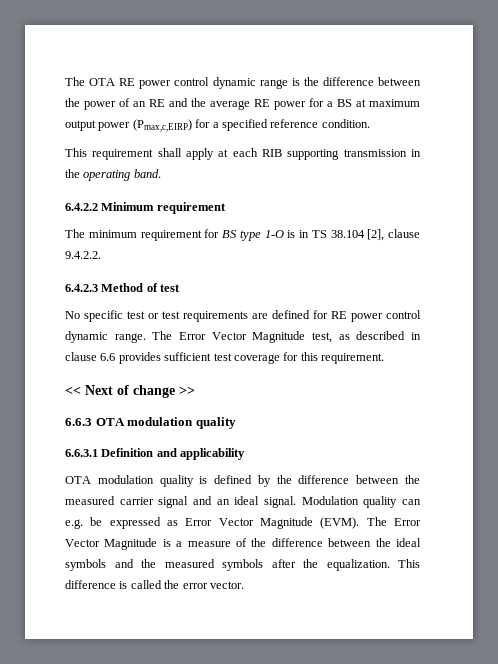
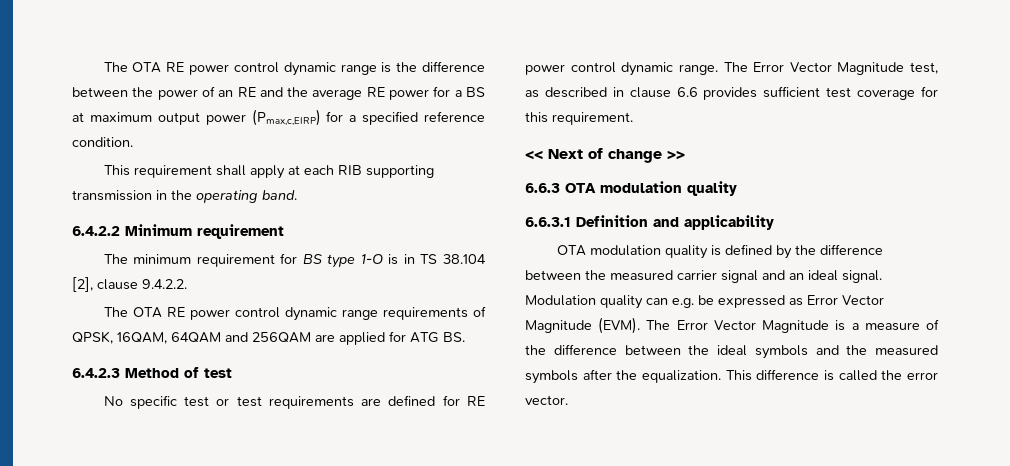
+ The OTA RE power control dynamic range requirements of QPSK, 16QAM, 64QAM and 256QAM are applied for ATG BS.

